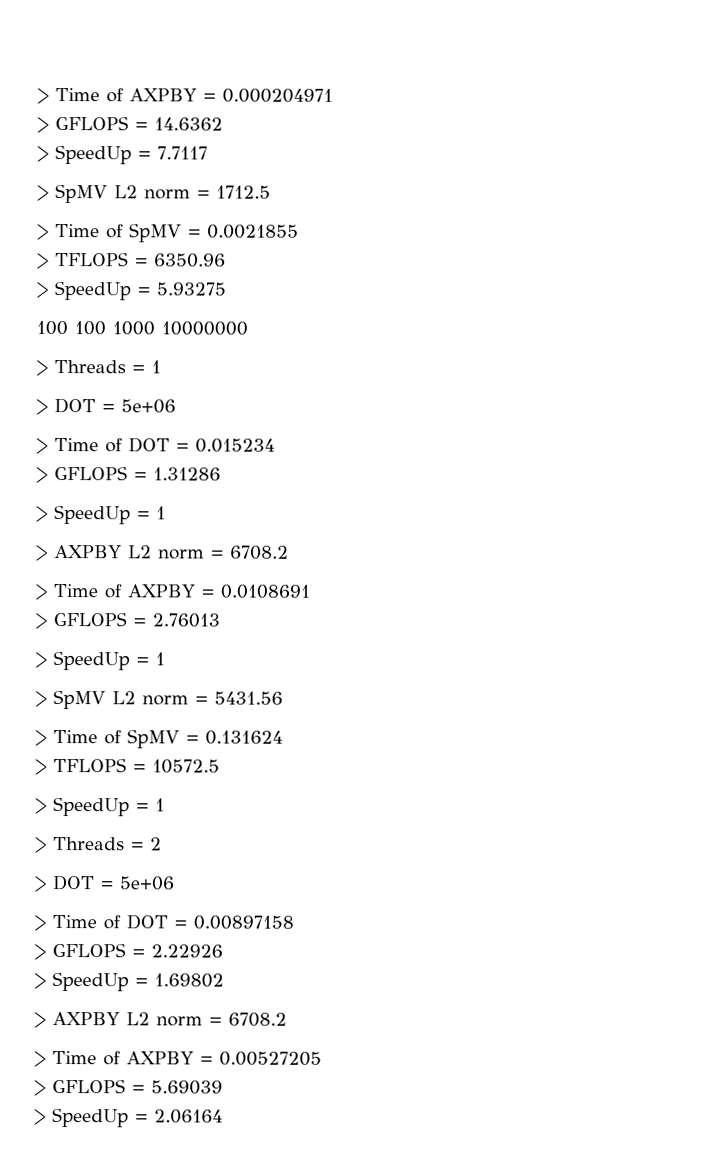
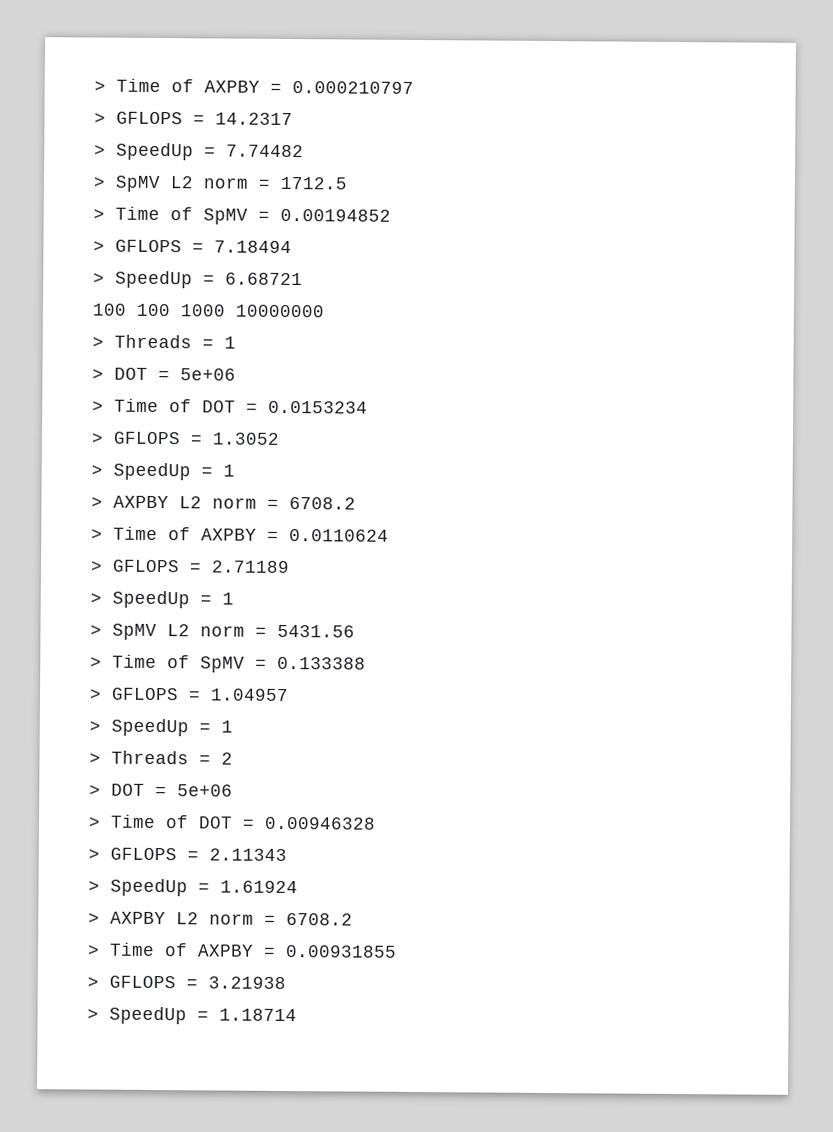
- > Time of AXPBY = 0.000204971
- > GFLOPS = 14.6362
- > SpeedUp = 7.7117
+ > Time of AXPBY = 0.000210797
+ > GFLOPS = 14.2317
+ > SpeedUp = 7.74482
- > Time of SpMV = 0.0021855
- > TFLOPS = 6350.96
- > SpeedUp = 5.93275
+ > Time of SpMV = 0.00194852
+ > GFLOPS = 7.18494
+ > SpeedUp = 6.68721
- > Time of DOT = 0.015234
- > GFLOPS = 1.31286
+ > Time of DOT = 0.0153234
+ > GFLOPS = 1.3052
- > Time of AXPBY = 0.0108691
- > GFLOPS = 2.76013
+ > Time of AXPBY = 0.0110624
+ > GFLOPS = 2.71189
- > Time of SpMV = 0.131624
- > TFLOPS = 10572.5
+ > Time of SpMV = 0.133388
+ > GFLOPS = 1.04957
- > Time of DOT = 0.00897158
- > GFLOPS = 2.22926
- > SpeedUp = 1.69802
+ > Time of DOT = 0.00946328
+ > GFLOPS = 2.11343
+ > SpeedUp = 1.61924
- > Time of AXPBY = 0.00527205
- > GFLOPS = 5.69039
- > SpeedUp = 2.06164
+ > Time of AXPBY = 0.00931855
+ > GFLOPS = 3.21938
+ > SpeedUp = 1.18714

